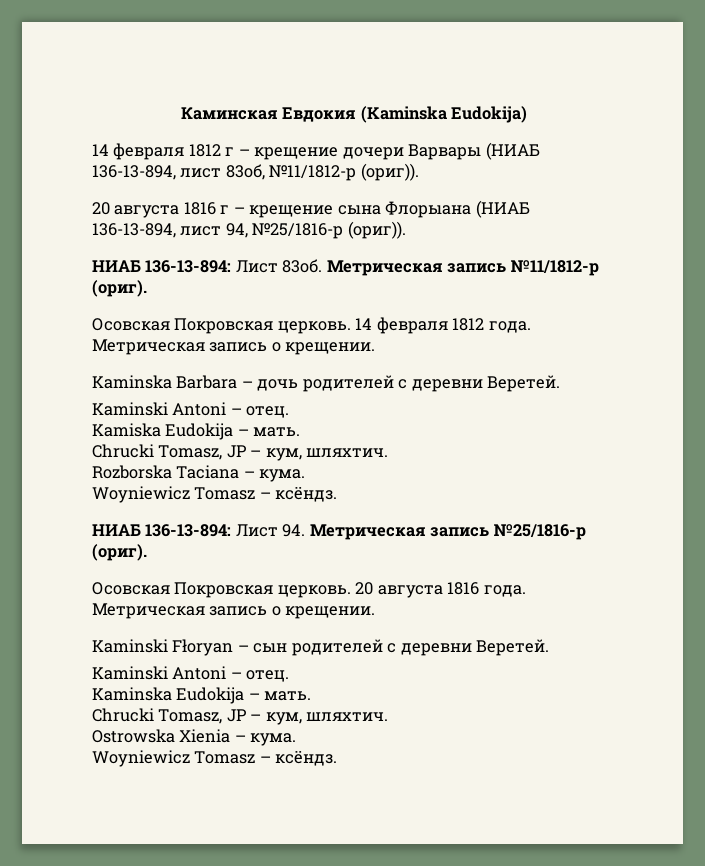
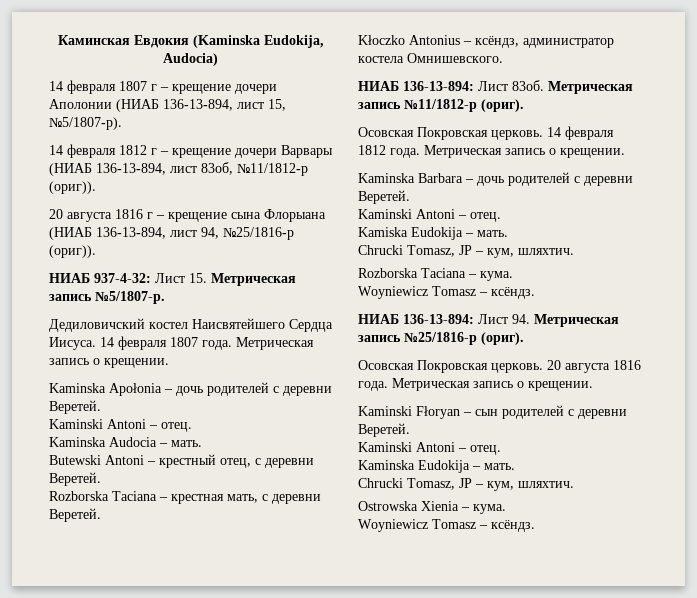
- Каминская Евдокия (Kaminska Eudokija)
+ Каминская Евдокия (Kaminska Eudokija, Audocia)
+ 14 февраля 1807 г – крещение дочери Аполонии (НИАБ 136-13-894, лист 15, №5/1807-р).
+ НИАБ 937-4-32: Лист 15. Метрическая запись №5/1807-р.
+ Дедиловичский костел Наисвятейшего Сердца Иисуса. 14 февраля 1807 года. Метрическая запись о крещении.
+ Kaminska Apołonia – дочь родителей с деревни Веретей.
+ Kaminski Antoni – отец.
+ Kaminska Audocia – мать.
+ Butewski Antoni – крестный отец, с деревни Веретей.
+ Rozborska Taciana – крестная мать, с деревни Веретей.
+ Kłoczko Antonius – ксёндз, администратор костела Омнишевского.

